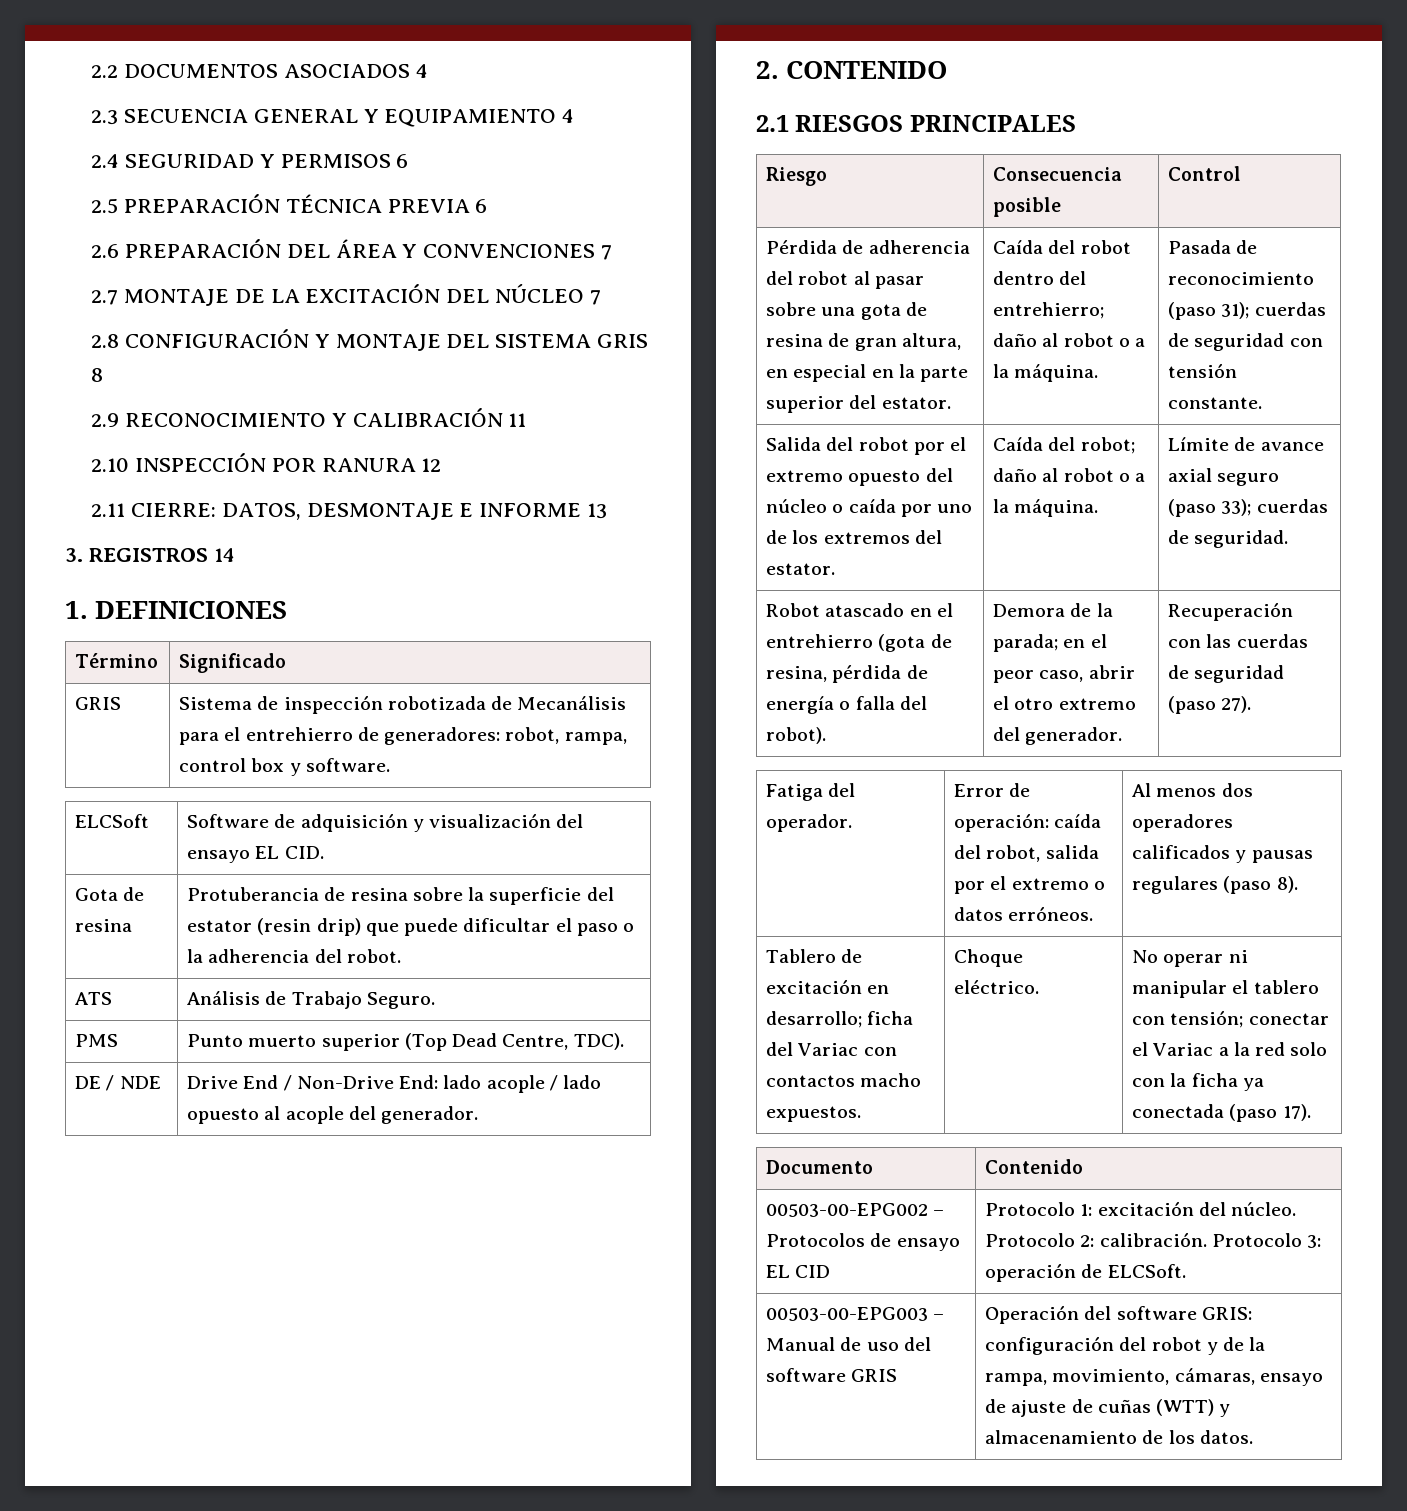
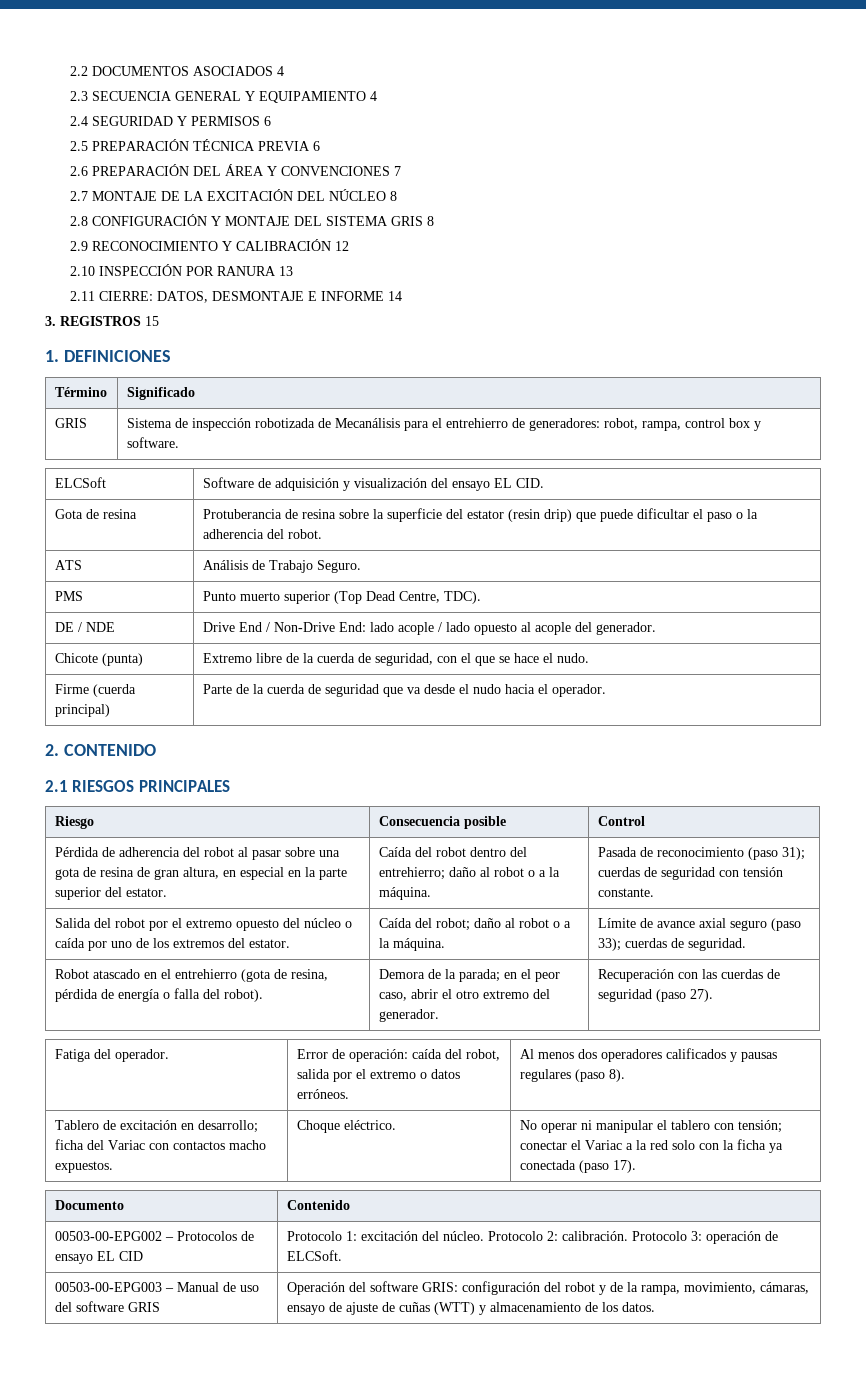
- 2.7 MONTAJE DE LA EXCITACIÓN DEL NÚCLEO 7
+ 2.7 MONTAJE DE LA EXCITACIÓN DEL NÚCLEO 8
- 2.9 RECONOCIMIENTO Y CALIBRACIÓN 11
+ 2.9 RECONOCIMIENTO Y CALIBRACIÓN 12
- 2.10 INSPECCIÓN POR RANURA 12
+ 2.10 INSPECCIÓN POR RANURA 13
- 2.11 CIERRE: DATOS, DESMONTAJE E INFORME 13
+ 2.11 CIERRE: DATOS, DESMONTAJE E INFORME 14
- 3. REGISTROS 14
+ 3. REGISTROS 15
+ Chicote (punta) | Extremo libre de la cuerda de seguridad, con el que se hace el nudo.
+ Firme (cuerda principal) | Parte de la cuerda de seguridad que va desde el nudo hacia el operador.

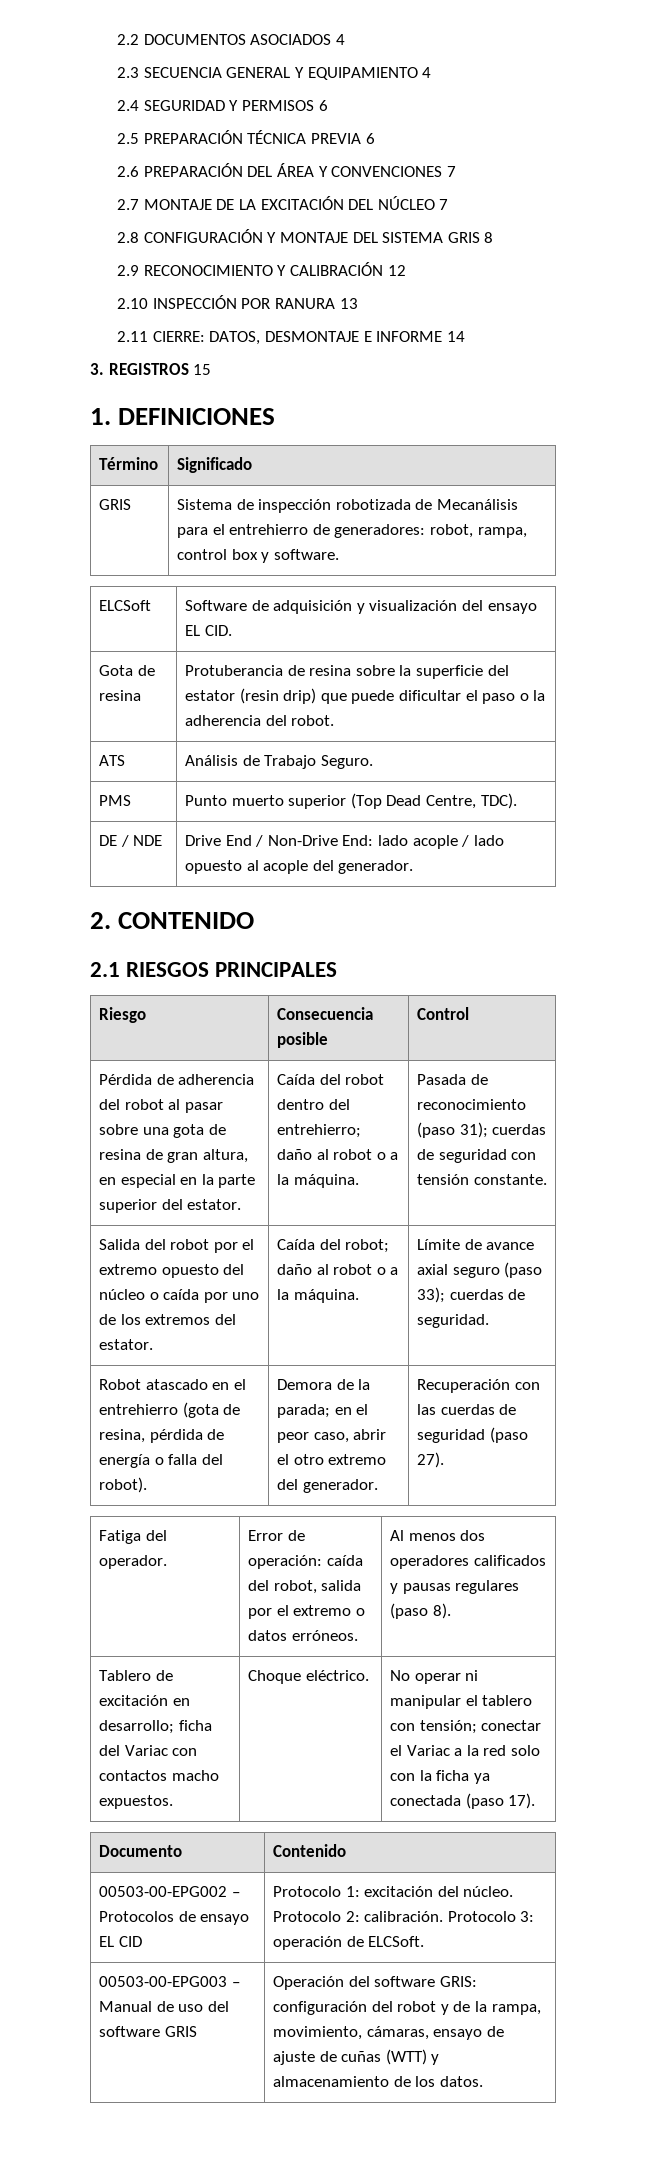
- 2.7 MONTAJE DE LA EXCITACIÓN DEL NÚCLEO 8
+ 2.7 MONTAJE DE LA EXCITACIÓN DEL NÚCLEO 7
- Chicote (punta) | Extremo libre de la cuerda de seguridad, con el que se hace el nudo.
- Firme (cuerda principal) | Parte de la cuerda de seguridad que va desde el nudo hacia el operador.

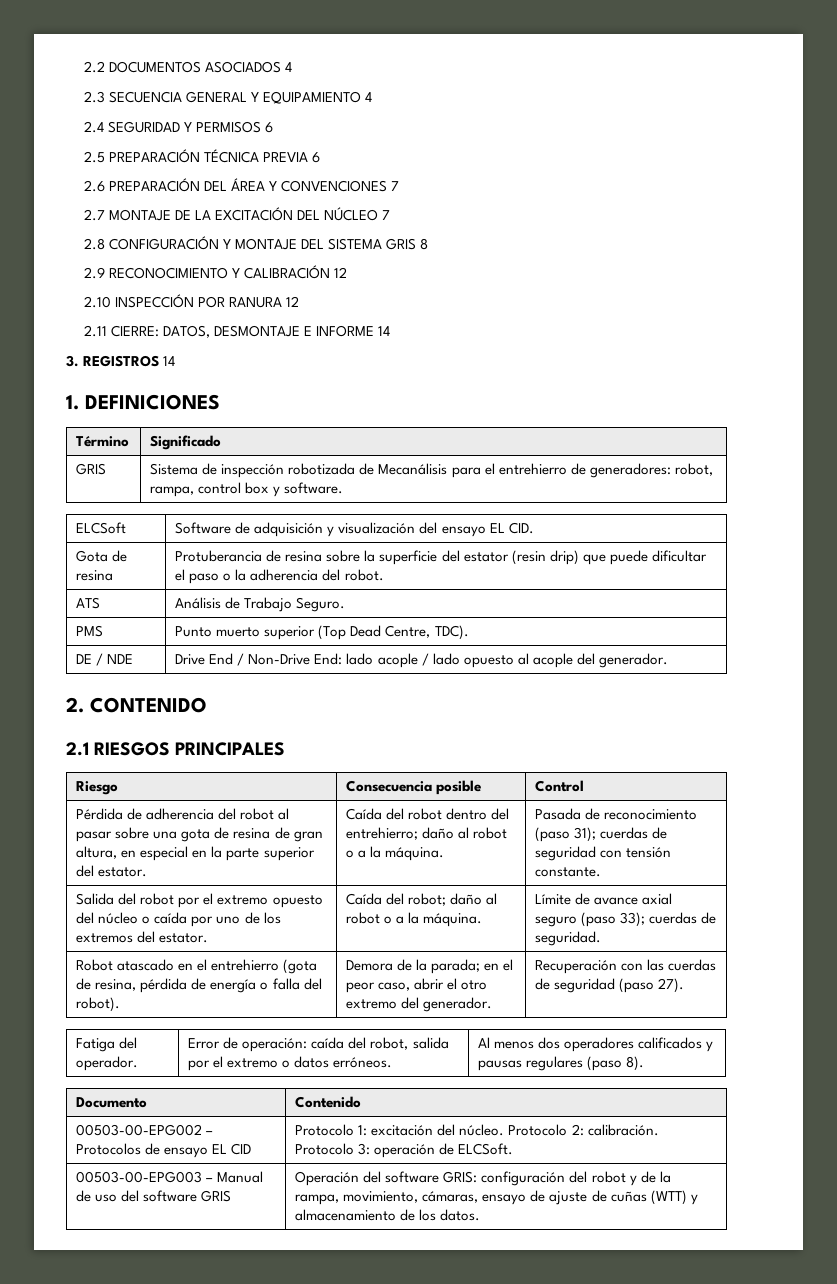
- 2.10 INSPECCIÓN POR RANURA 13
+ 2.10 INSPECCIÓN POR RANURA 12
- 3. REGISTROS 15
+ 3. REGISTROS 14
- Tablero de excitación en desarrollo; ficha del Variac con contactos macho expuestos. | Choque eléctrico. | No operar ni manipular el tablero con tensión; conectar el Variac a la red solo con la ficha ya conectada (paso 17).

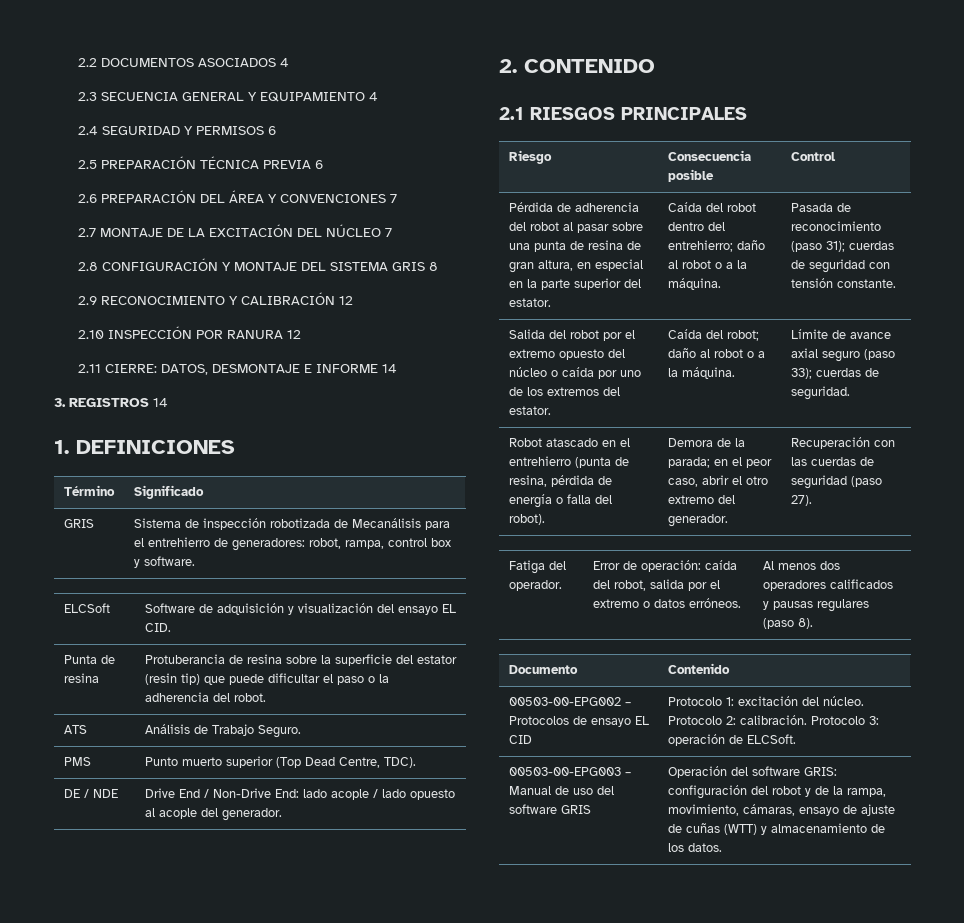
- Gota de resina | Protuberancia de resina sobre la superficie del estator (resin drip) que puede dificultar el paso o la adherencia del robot.
+ Punta de resina | Protuberancia de resina sobre la superficie del estator (resin tip) que puede dificultar el paso o la adherencia del robot.
- Pérdida de adherencia del robot al pasar sobre una gota de resina de gran altura, en especial en la parte superior del estator.
+ Pérdida de adherencia del robot al pasar sobre una punta de resina de gran altura, en especial en la parte superior del estator.
- Robot atascado en el entrehierro (gota de resina, pérdida de energía o falla del robot). | Demora de la parada; en el peor caso, abrir el otro extremo del generador. | Recuperación con las cuerdas de seguridad (paso 27).
+ Robot atascado en el entrehierro (punta de resina, pérdida de energía o falla del robot). | Demora de la parada; en el peor caso, abrir el otro extremo del generador. | Recuperación con las cuerdas de seguridad (paso 27).

